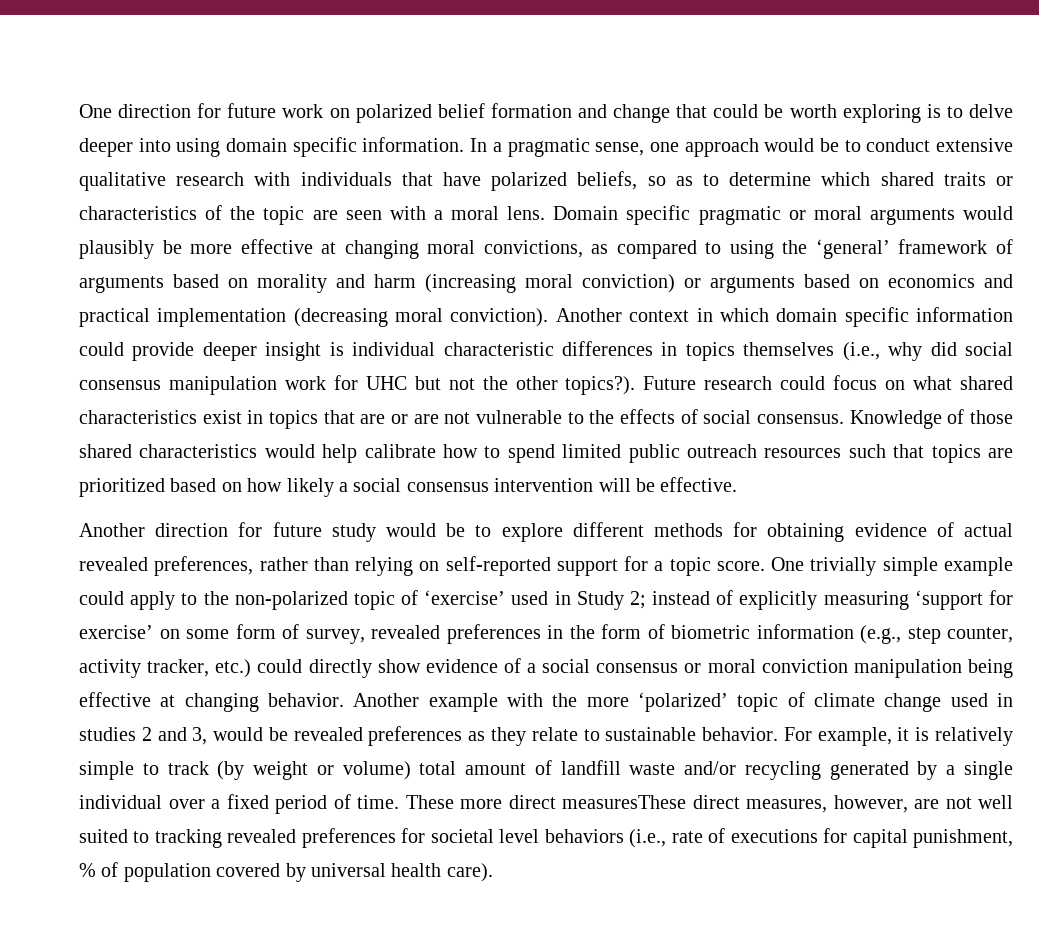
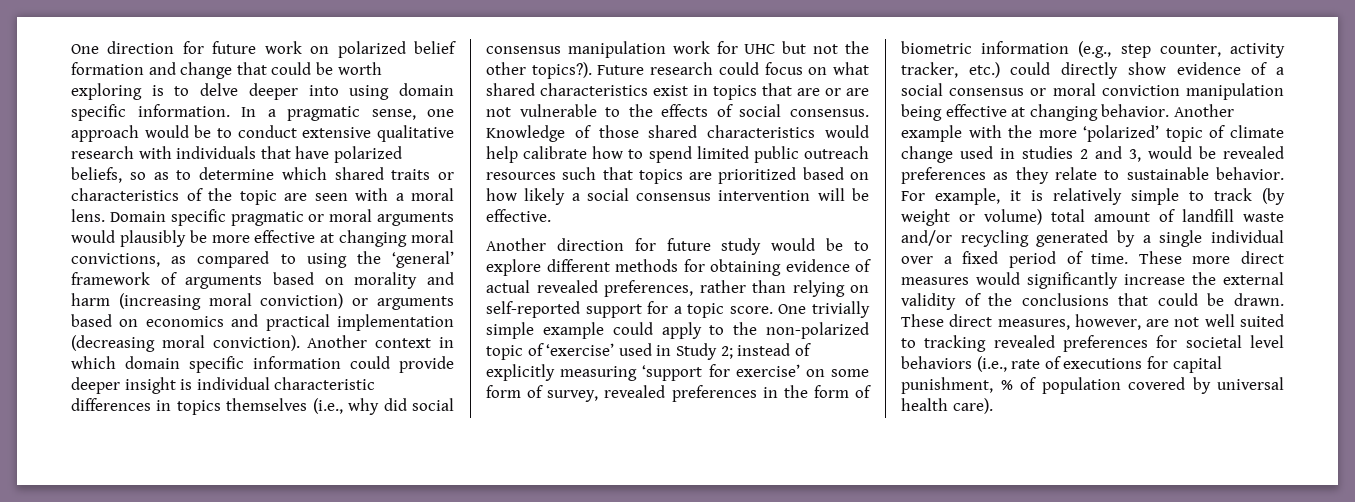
- These more direct measuresThese direct measures, however, are not well suited to tracking revealed preferences for societal level behaviors (i.e., rate of executions for capital punishment, % of population covered by universal health care).
+ These more direct measures would significantly increase the external validity of the conclusions that could be drawn. These direct measures, however, are not well suited to tracking revealed preferences for societal level behaviors (i.e., rate of executions for capital punishment, % of population covered by universal health care).

